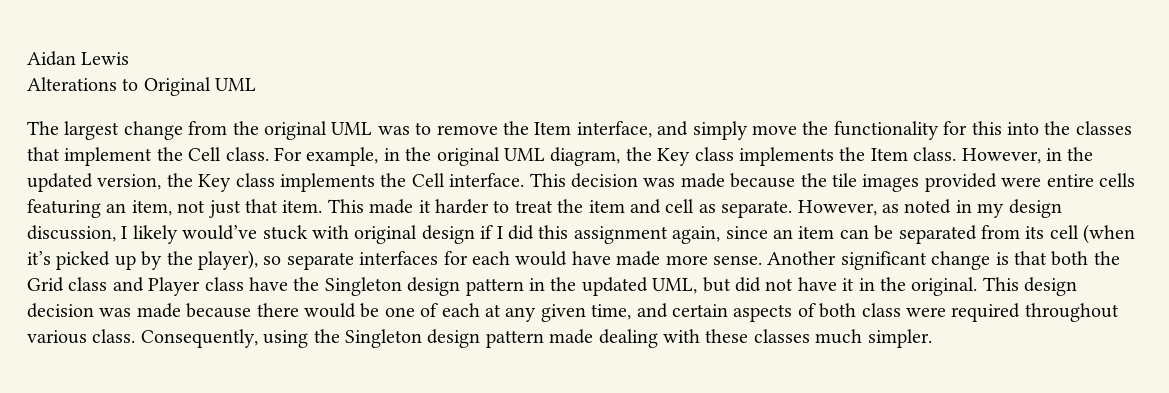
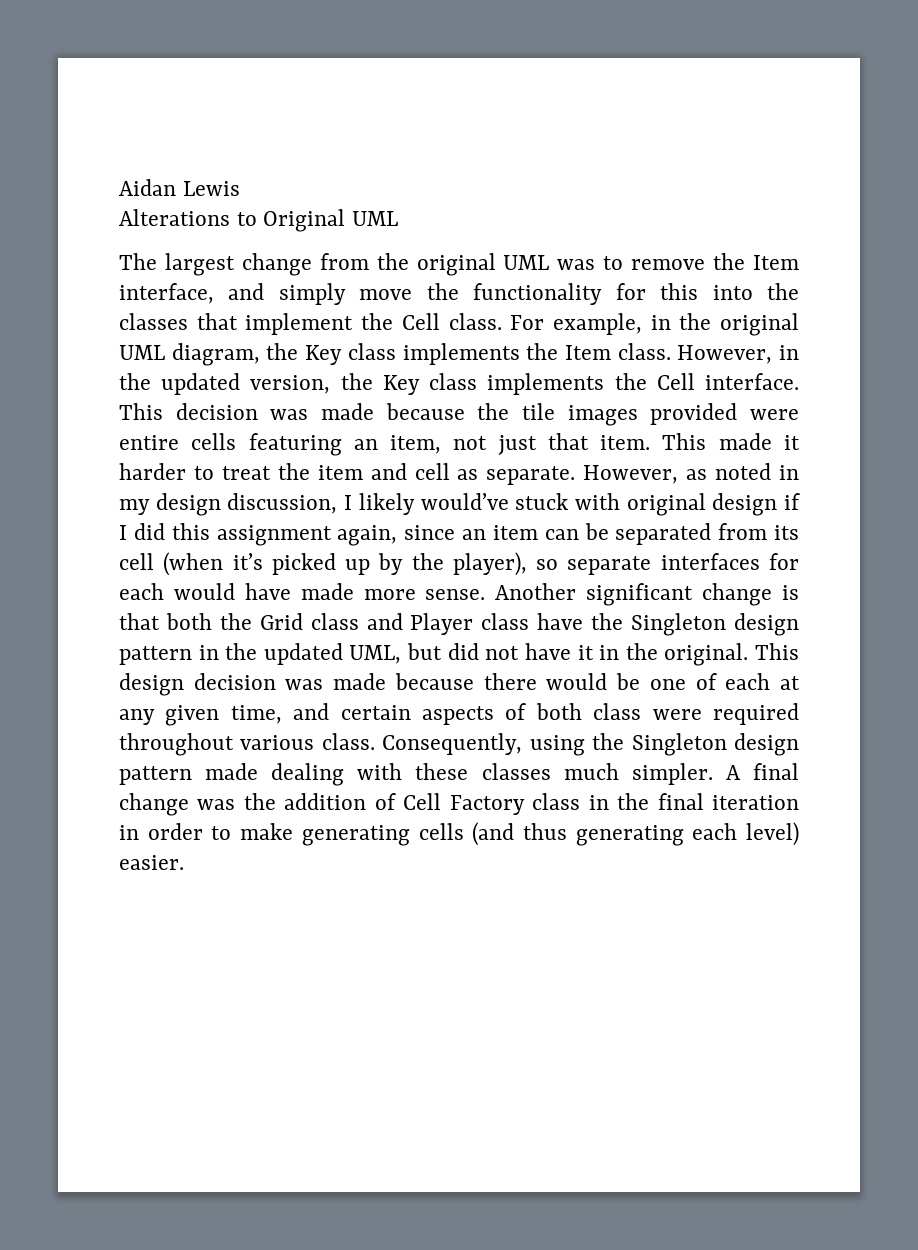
+ A final change was the addition of Cell Factory class in the final iteration in order to make generating cells (and thus generating each level) easier.

